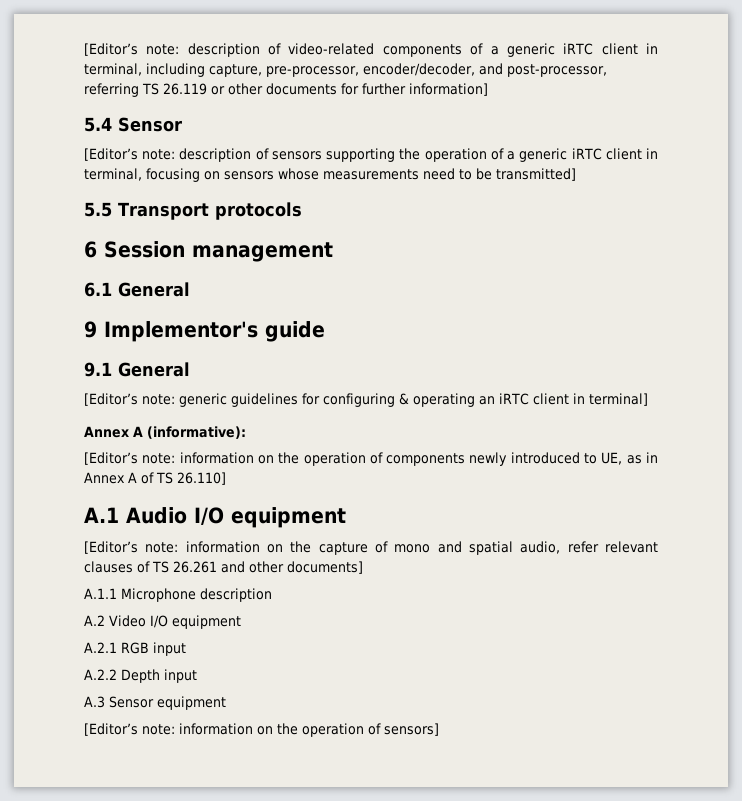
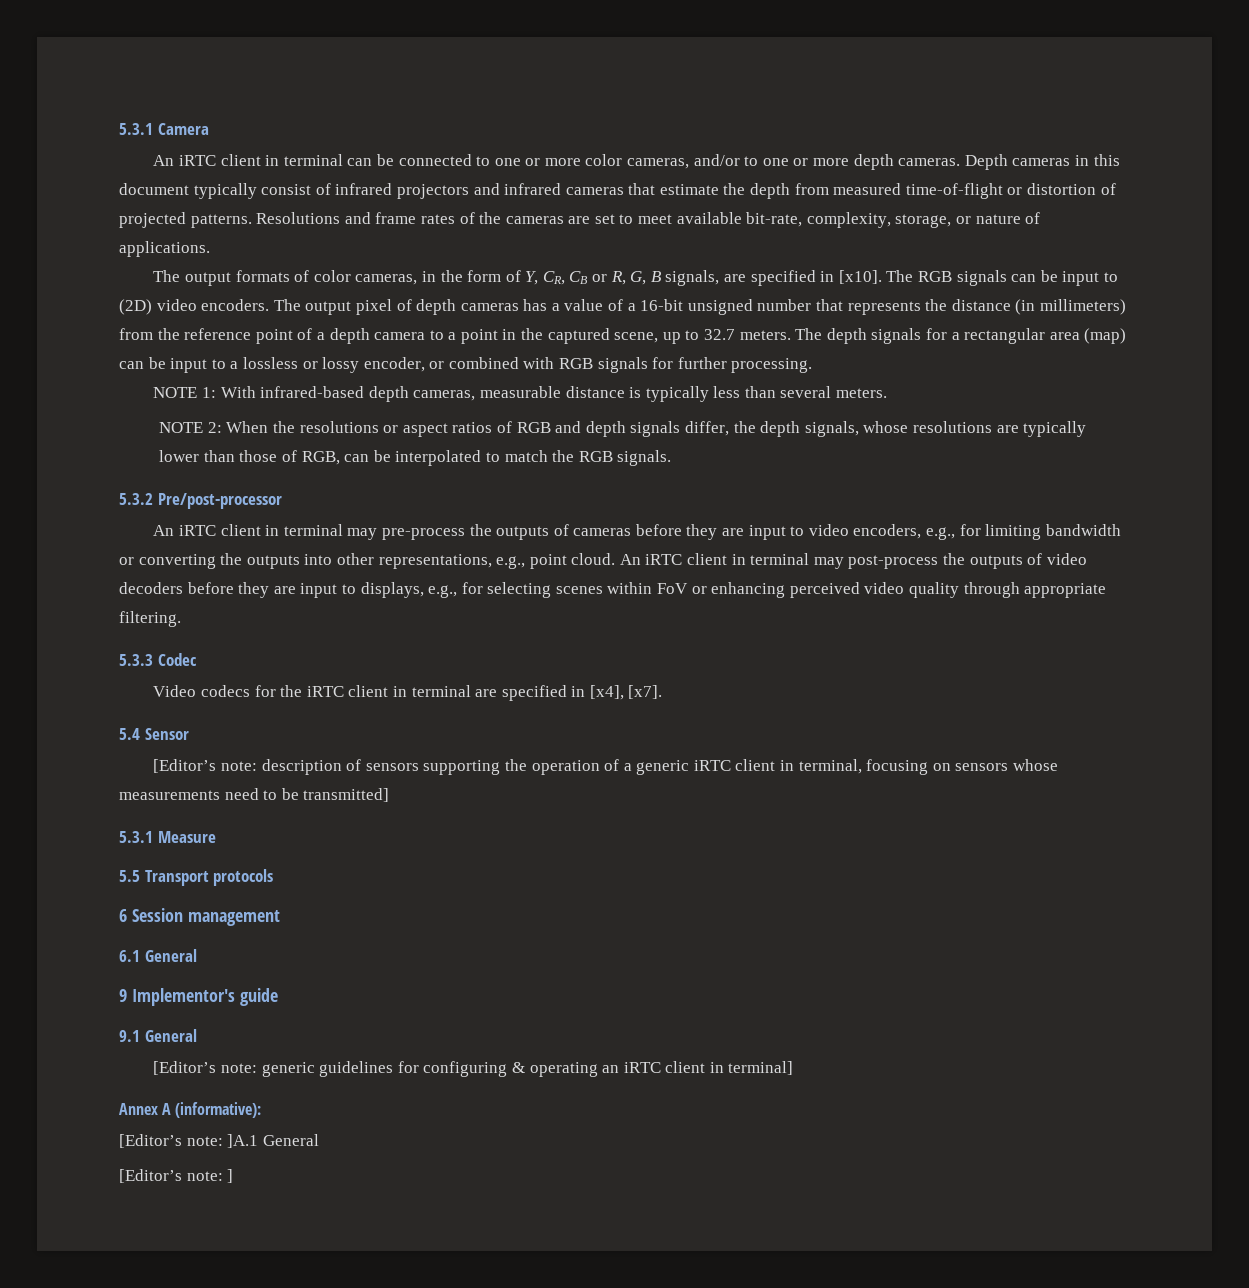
- [Editor’s note: description of video-related components of a generic iRTC client in terminal, including capture, pre-processor, encoder/decoder, and post-processor, referring TS 26.119 or other documents for further information]
+ 5.3.1 Camera
+ An iRTC client in terminal can be connected to one or more color cameras, and/or to one or more depth cameras. Depth cameras in this document typically consist of infrared projectors and infrared cameras that estimate the depth from measured time-of-flight or distortion of projected patterns. Resolutions and frame rates of the cameras are set to meet available bit-rate, complexity, storage, or nature of applications.
+ The output formats of color cameras, in the form of Y, CR, CB or R, G, B signals, are specified in [x10]. The RGB signals can be input to (2D) video encoders. The output pixel of depth cameras has a value of a 16-bit unsigned number that represents the distance (in millimeters) from the reference point of a depth camera to a point in the captured scene, up to 32.7 meters. The depth signals for a rectangular area (map) can be input to a lossless or lossy encoder, or combined with RGB signals for further processing.
+ NOTE 1: With infrared-based depth cameras, measurable distance is typically less than several meters.
+ NOTE 2: When the resolutions or aspect ratios of RGB and depth signals differ, the depth signals, whose resolutions are typically lower than those of RGB, can be interpolated to match the RGB signals.
+ 5.3.2 Pre/post-processor
+ An iRTC client in terminal may pre-process the outputs of cameras before they are input to video encoders, e.g., for limiting bandwidth or converting the outputs into other representations, e.g., point cloud. An iRTC client in terminal may post-process the outputs of video decoders before they are input to displays, e.g., for selecting scenes within FoV or enhancing perceived video quality through appropriate filtering.
+ 5.3.3 Codec
+ Video codecs for the iRTC client in terminal are specified in [x4], [x7].
+ 5.3.1 Measure
- [Editor’s note: information on the operation of components newly introduced to UE, as in Annex A of TS 26.110]
- A.1 Audio I/O equipment
- [Editor’s note: information on the capture of mono and spatial audio, refer relevant clauses of TS 26.261 and other documents]
- A.1.1 Microphone description
- A.2 Video I/O equipment
- A.2.1 RGB input
- A.2.2 Depth input
- A.3 Sensor equipment
- [Editor’s note: information on the operation of sensors]
+ [Editor’s note: ]A.1 General
+ [Editor’s note: ]

